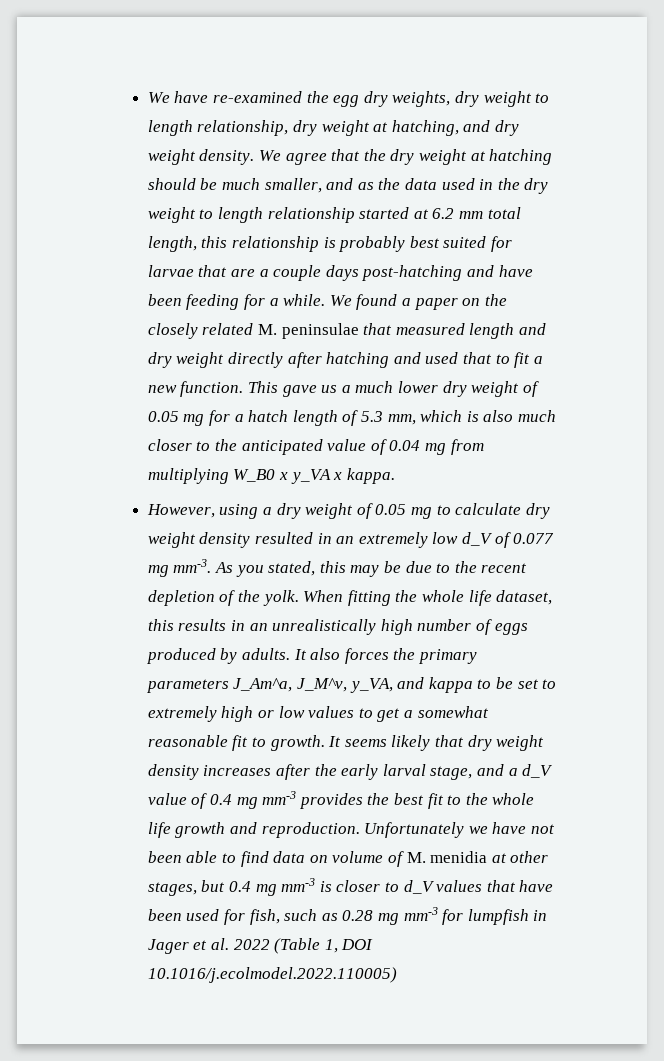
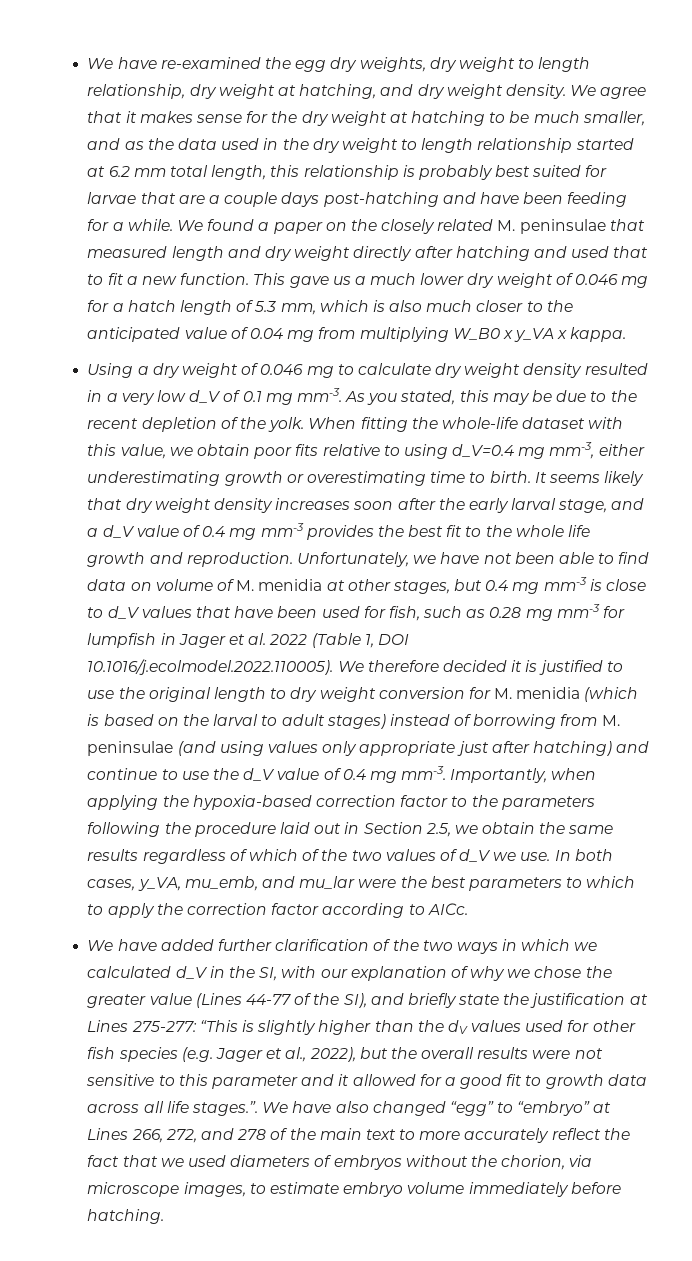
- We agree that the dry weight at hatching should be much smaller, and as the data used in the dry weight to length relationship started at 6.2 mm total length, this relationship is probably best suited for larvae that are a couple days post-hatching and have been feeding for a while.
+ We agree that it makes sense for the dry weight at hatching to be much smaller, and as the data used in the dry weight to length relationship started at 6.2 mm total length, this relationship is probably best suited for larvae that are a couple days post-hatching and have been feeding for a while.
- This gave us a much lower dry weight of 0.05 mg for a hatch length of 5.3 mm, which is also much closer to the anticipated value of 0.04 mg from multiplying W_B0 x y_VA x kappa.
+ This gave us a much lower dry weight of 0.046 mg for a hatch length of 5.3 mm, which is also much closer to the anticipated value of 0.04 mg from multiplying W_B0 x y_VA x kappa.
- However, using a dry weight of 0.05 mg to calculate dry weight density resulted in an extremely low d_V of 0.077 mg mm-3.
+ Using a dry weight of 0.046 mg to calculate dry weight density resulted in a very low d_V of 0.1 mg mm-3.
- When fitting the whole life dataset, this results in an unrealistically high number of eggs produced by adults. It also forces the primary parameters J_Am^a, J_M^v, y_VA, and kappa to be set to extremely high or low values to get a somewhat reasonable fit to growth.
+ When fitting the whole-life dataset with this value, we obtain poor fits relative to using d_V=0.4 mg mm-3, either underestimating growth or overestimating time to birth.
- It seems likely that dry weight density increases after the early larval stage, and a d_V value of 0.4 mg mm-3 provides the best fit to the whole life growth and reproduction.
+ It seems likely that dry weight density increases soon after the early larval stage, and a d_V value of 0.4 mg mm-3 provides the best fit to the whole life growth and reproduction.
- Unfortunately we have not been able to find data on volume of M. menidia at other stages, but 0.4 mg mm-3 is closer to d_V values that have been used for fish, such as 0.28 mg mm-3 for lumpfish in Jager et al. 2022 (Table 1, DOI 10.1016/j.ecolmodel.2022.110005)
+ Unfortunately, we have not been able to find data on volume of M. menidia at other stages, but 0.4 mg mm-3 is close to d_V values that have been used for fish, such as 0.28 mg mm-3 for lumpfish in Jager et al. 2022 (Table 1, DOI 10.1016/j.ecolmodel.2022.110005). We therefore decided it is justified to use the original length to dry weight conversion for M. menidia (which is based on the larval to adult stages) instead of borrowing from M. peninsulae (and using values only appropriate just after hatching) and continue to use the d_V value of 0.4 mg mm-3. Importantly, when applying the hypoxia-based correction factor to the parameters following the procedure laid out in Section 2.5, we obtain the same results regardless of which of the two values of d_V we use. In both cases, y_VA, mu_emb, and mu_lar were the best parameters to which to apply the correction factor according to AICc.
+ We have added further clarification of the two ways in which we calculated d_V in the SI, with our explanation of why we chose the greater value (Lines 44-77 of the SI), and briefly state the justification at Lines 275-277: “This is slightly higher than the dV values used for other fish species (e.g. Jager et al., 2022), but the overall results were not sensitive to this parameter and it allowed for a good fit to growth data across all life stages.”. We have also changed “egg” to “embryo” at Lines 266, 272, and 278 of the main text to more accurately reflect the fact that we used diameters of embryos without the chorion, via microscope images, to estimate embryo volume immediately before hatching.

